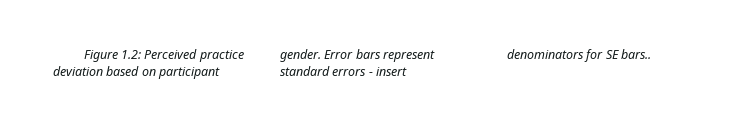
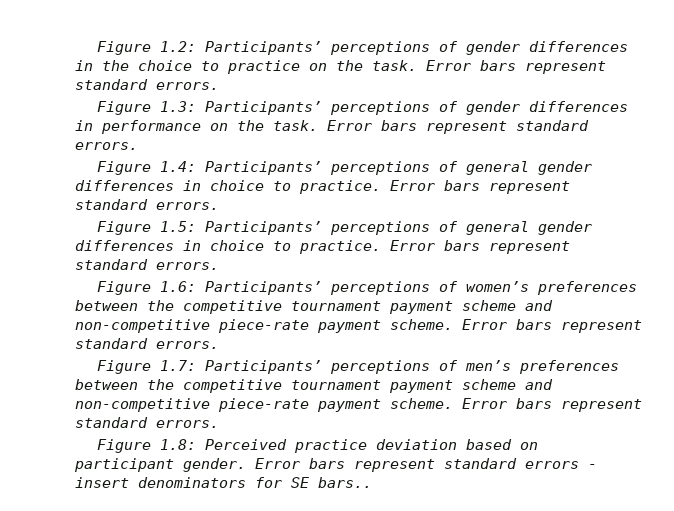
- Figure 1.2: Perceived practice deviation based on participant gender.
+ Figure 1.2: Participants’ perceptions of gender differences in the choice to practice on the task. Error bars represent standard errors.
+ Figure 1.3: Participants’ perceptions of gender differences in performance on the task. Error bars represent standard errors.
+ Figure 1.4: Participants’ perceptions of general gender differences in choice to practice. Error bars represent standard errors.
+ Figure 1.5: Participants’ perceptions of general gender differences in choice to practice. Error bars represent standard errors.
+ Figure 1.6: Participants’ perceptions of women’s preferences between the competitive tournament payment scheme and non-competitive piece-rate payment scheme. Error bars represent standard errors.
+ Figure 1.7: Participants’ perceptions of men’s preferences between the competitive tournament payment scheme and non-competitive piece-rate payment scheme. Error bars represent standard errors.
+ Figure 1.8: Perceived practice deviation based on participant gender.

